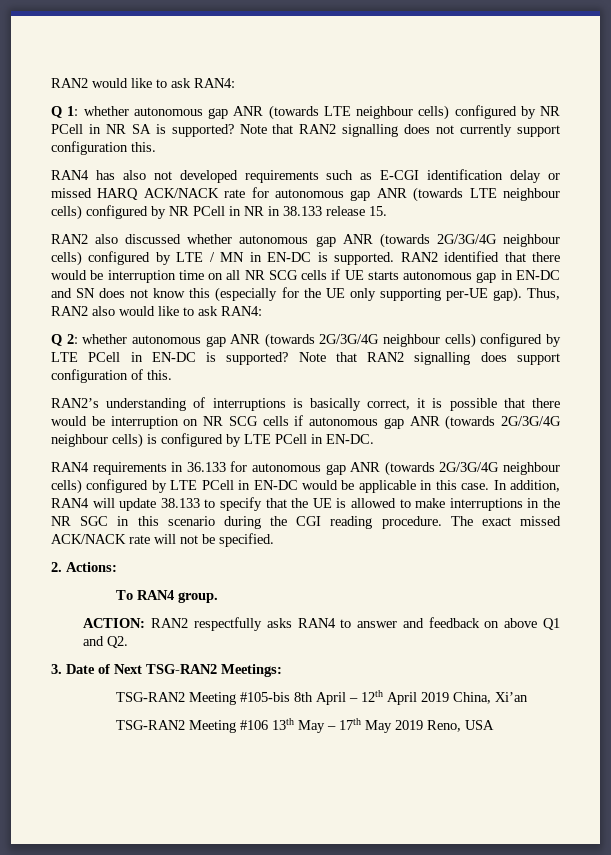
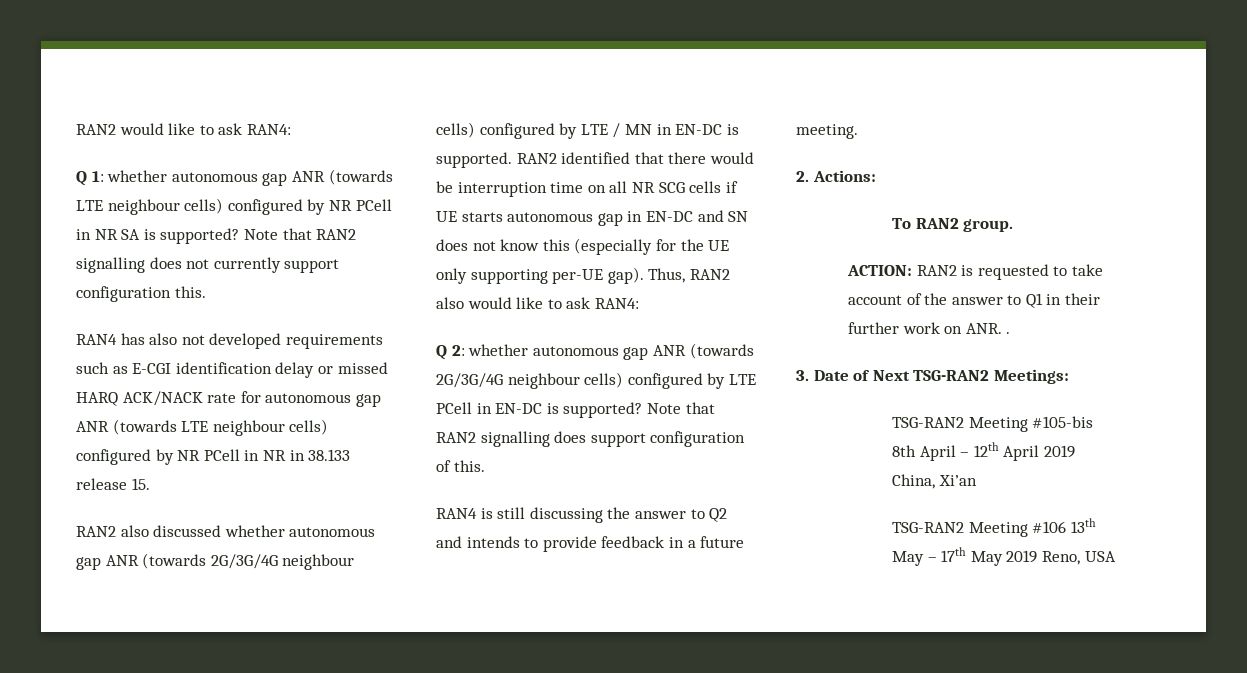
- RAN2’s understanding of interruptions is basically correct, it is possible that there would be interruption on NR SCG cells if autonomous gap ANR (towards 2G/3G/4G neighbour cells) is configured by LTE PCell in EN-DC.
- RAN4 requirements in 36.133 for autonomous gap ANR (towards 2G/3G/4G neighbour cells) configured by LTE PCell in EN-DC would be applicable in this case. In addition, RAN4 will update 38.133 to specify that the UE is allowed to make interruptions in the NR SGC in this scenario during the CGI reading procedure. The exact missed ACK/NACK rate will not be specified.
+ RAN4 is still discussing the answer to Q2 and intends to provide feedback in a future meeting.
- To RAN4 group.
+ To RAN2 group.
- ACTION: RAN2 respectfully asks RAN4 to answer and feedback on above Q1 and Q2.
+ ACTION: RAN2 is requested to take account of the answer to Q1 in their further work on ANR. .

